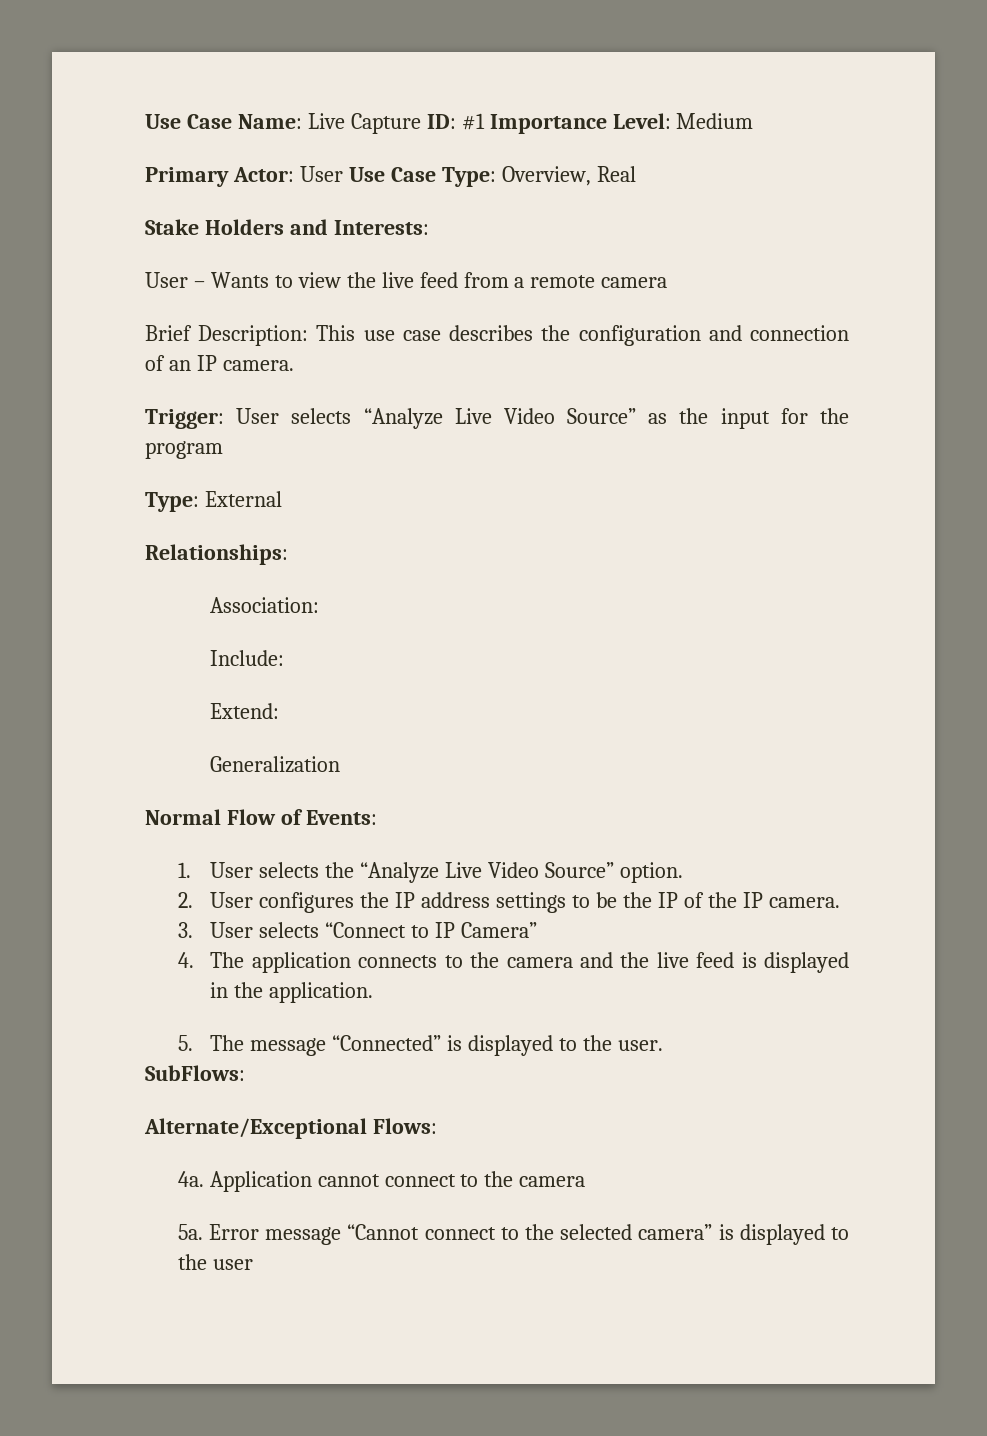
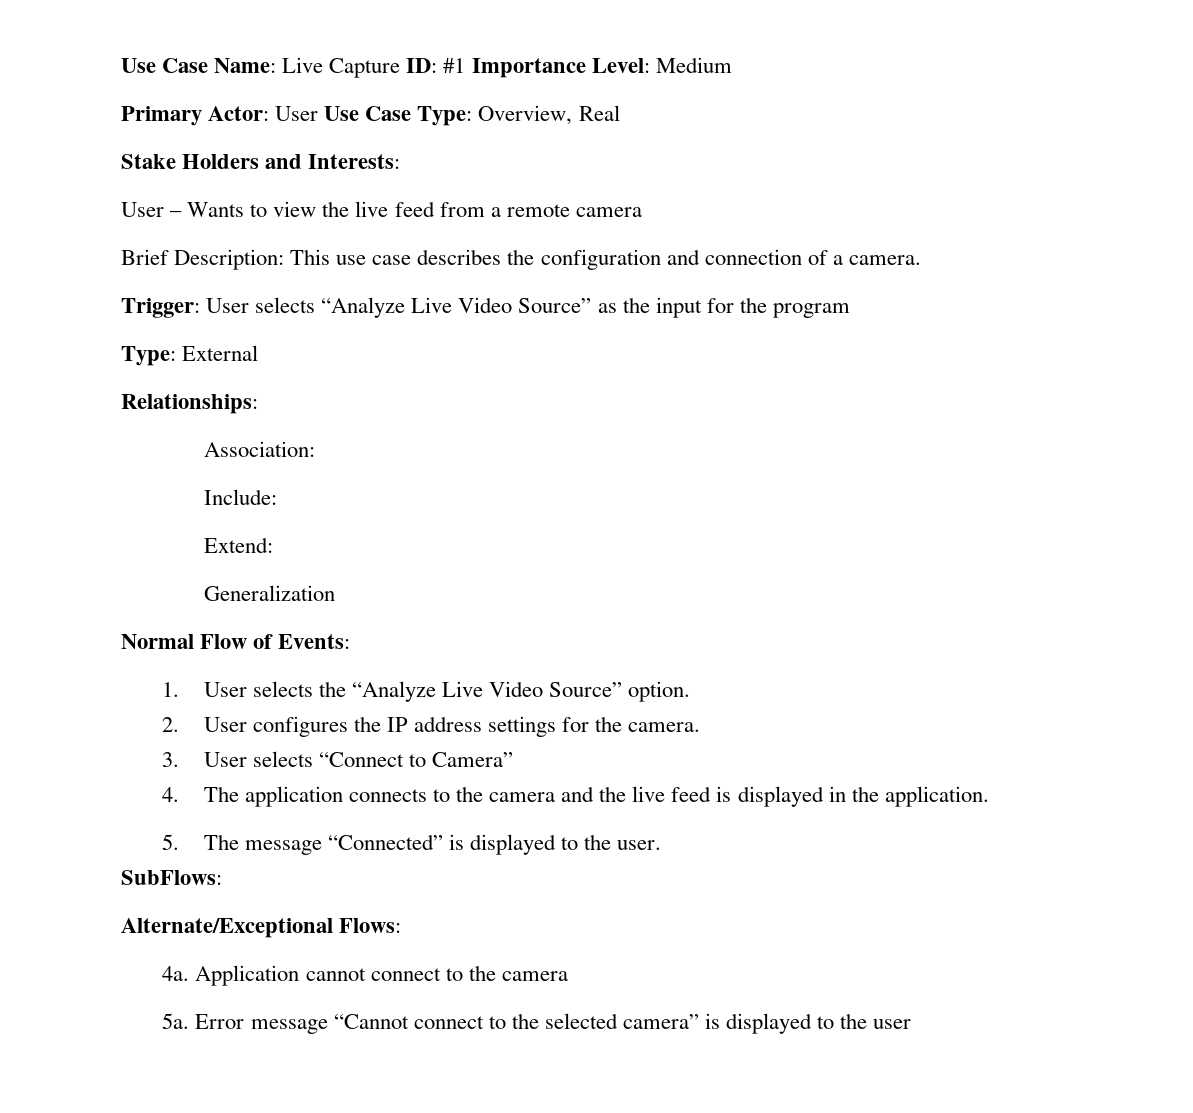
- Brief Description: This use case describes the configuration and connection of an IP camera.
+ Brief Description: This use case describes the configuration and connection of a camera.
- 2. User configures the IP address settings to be the IP of the IP camera.
+ 2. User configures the IP address settings for the camera.
- 3. User selects “Connect to IP Camera”
+ 3. User selects “Connect to Camera”

